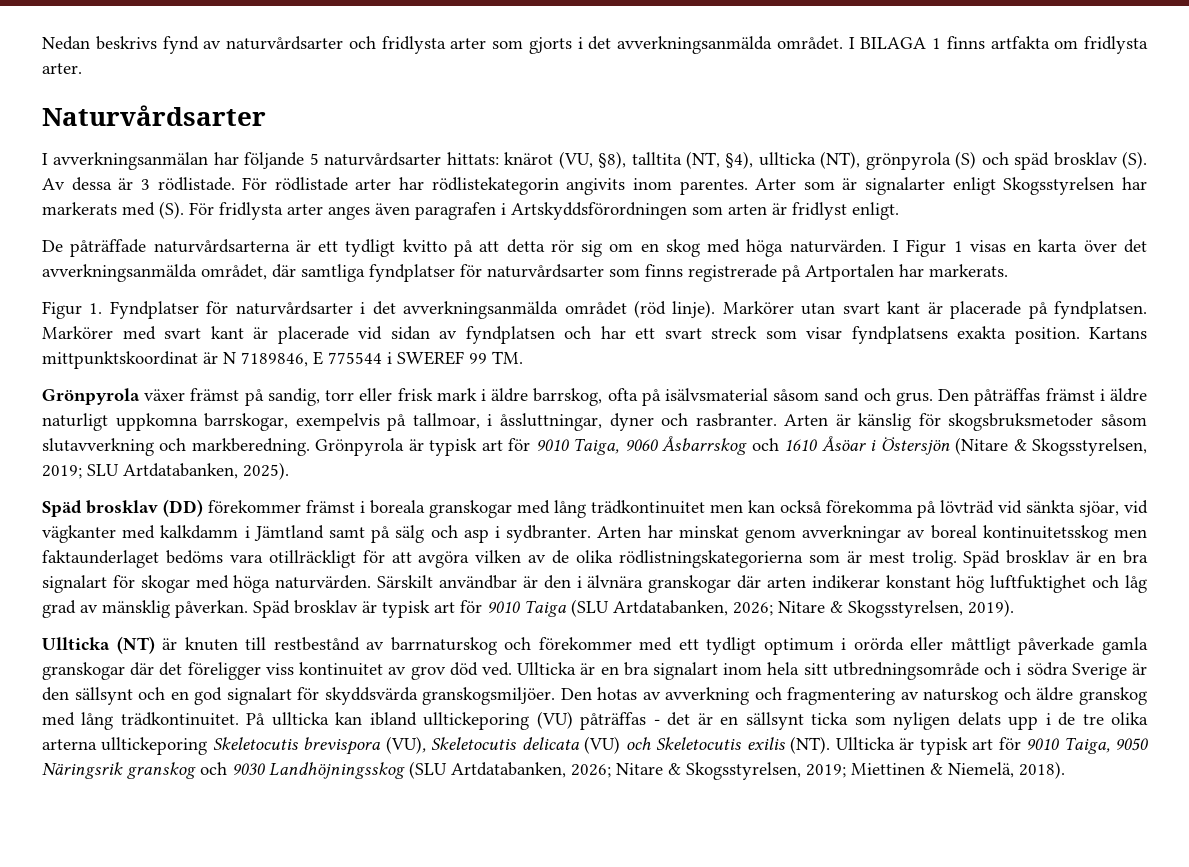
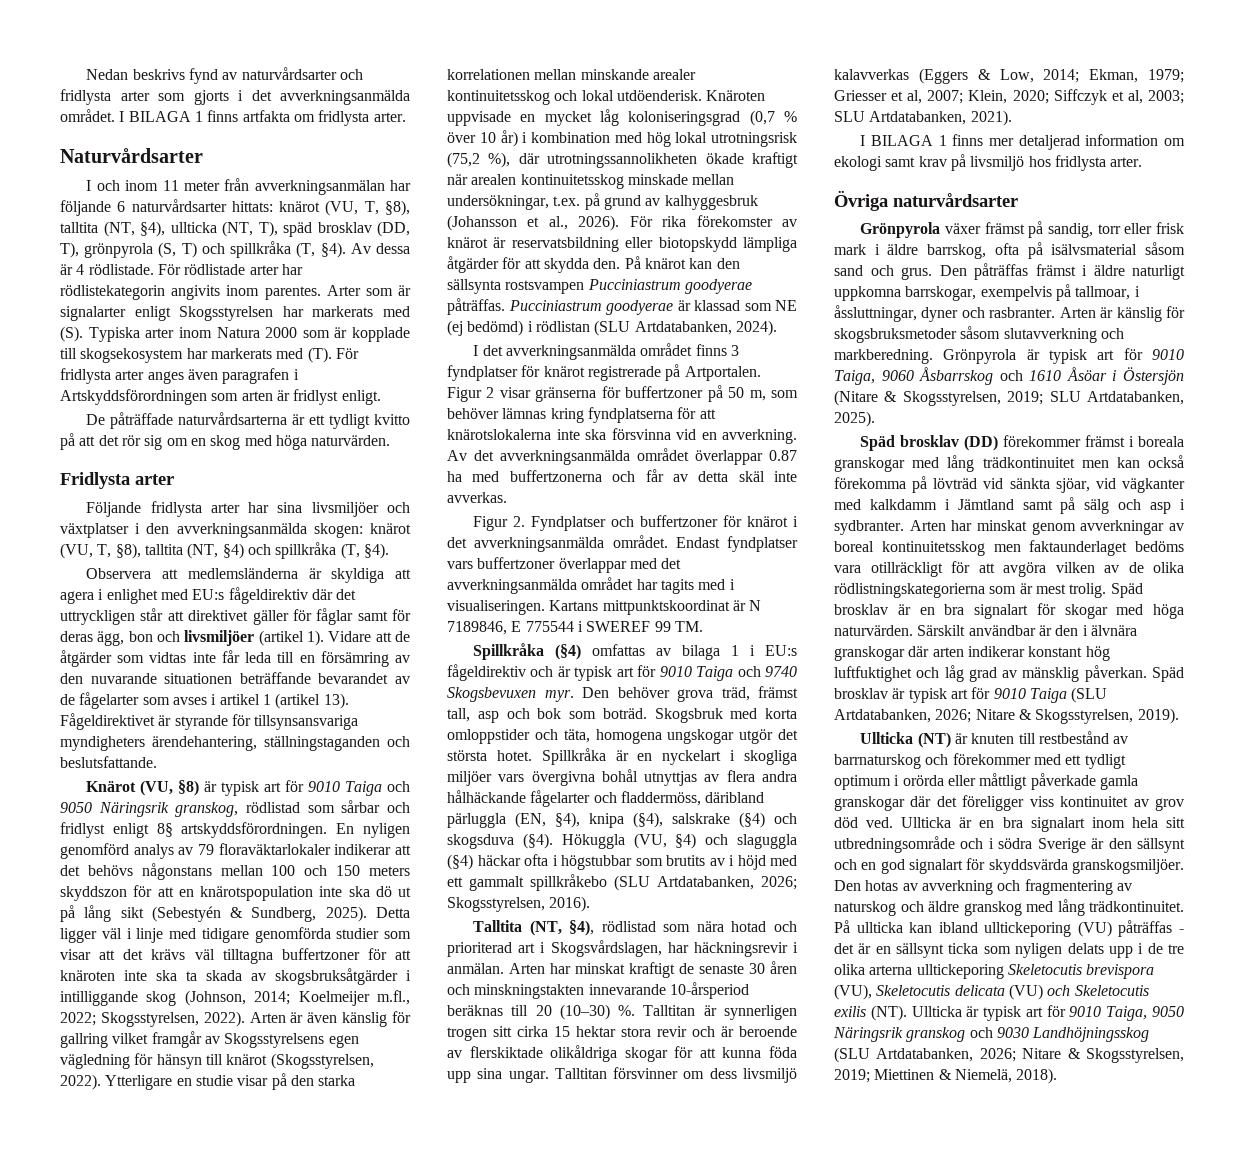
- I avverkningsanmälan har följande 5 naturvårdsarter hittats: knärot (VU, §8), talltita (NT, §4), ullticka (NT), grönpyrola (S) och späd brosklav (S). Av dessa är 3 rödlistade.
+ I och inom 11 meter från avverkningsanmälan har följande 6 naturvårdsarter hittats: knärot (VU, T, §8), talltita (NT, §4), ullticka (NT, T), späd brosklav (DD, T), grönpyrola (S, T) och spillkråka (T, §4). Av dessa är 4 rödlistade.
- Arter som är signalarter enligt Skogsstyrelsen har markerats med (S). För fridlysta arter anges även paragrafen i Artskyddsförordningen som arten är fridlyst enligt.
+ Arter som är signalarter enligt Skogsstyrelsen har markerats med (S). Typiska arter inom Natura 2000 som är kopplade till skogsekosystem har markerats med (T). För fridlysta arter anges även paragrafen i Artskyddsförordningen som arten är fridlyst enligt.
- De påträffade naturvårdsarterna är ett tydligt kvitto på att detta rör sig om en skog med höga naturvärden. I Figur 1 visas en karta över det avverkningsanmälda området, där samtliga fyndplatser för naturvårdsarter som finns registrerade på Artportalen har markerats.
- Figur 1. Fyndplatser för naturvårdsarter i det avverkningsanmälda området (röd linje). Markörer utan svart kant är placerade på fyndplatsen. Markörer med svart kant är placerade vid sidan av fyndplatsen och har ett svart streck som visar fyndplatsens exakta position.
+ De påträffade naturvårdsarterna är ett tydligt kvitto på att det rör sig om en skog med höga naturvärden.
+ Fridlysta arter
+ Följande fridlysta arter har sina livsmiljöer och växtplatser i den avverkningsanmälda skogen: knärot (VU, T, §8), talltita (NT, §4) och spillkråka (T, §4).
+ Observera att medlemsländerna är skyldiga att agera i enlighet med EU:s fågeldirektiv där det uttryckligen står att direktivet gäller för fåglar samt för deras ägg, bon och livsmiljöer (artikel 1). Vidare att de åtgärder som vidtas inte får leda till en försämring av den nuvarande situationen beträffande bevarandet av de fågelarter som avses i artikel 1 (artikel 13). Fågeldirektivet är styrande för tillsynsansvariga myndigheters ärendehantering, ställningstaganden och beslutsfattande.
+ Knärot (VU, §8) är typisk art för 9010 Taiga och 9050 Näringsrik granskog, rödlistad som sårbar och fridlyst enligt 8§ artskyddsförordningen. En nyligen genomförd analys av 79 floraväktarlokaler indikerar att det behövs någonstans mellan 100 och 150 meters skyddszon för att en knärotspopulation inte ska dö ut på lång sikt (Sebestyén & Sundberg, 2025). Detta ligger väl i linje med tidigare genomförda studier som visar att det krävs väl tilltagna buffertzoner för att knäroten inte ska ta skada av skogsbruksåtgärder i intilliggande skog (Johnson, 2014; Koelmeijer m.fl., 2022; Skogsstyrelsen, 2022). Arten är även känslig för gallring vilket framgår av Skogsstyrelsens egen vägledning för hänsyn till knärot (Skogsstyrelsen, 2022). Ytterligare en studie visar på den starka korrelationen mellan minskande arealer kontinuitetsskog och lokal utdöenderisk. Knäroten uppvisade en mycket låg koloniseringsgrad (0,7 % över 10 år) i kombination med hög lokal utrotningsrisk (75,2 %), där utrotningssannolikheten ökade kraftigt när arealen kontinuitetsskog minskade mellan undersökningar, t.ex. på grund av kalhyggesbruk (Johansson et al., 2026). För rika förekomster av knärot är reservatsbildning eller biotopskydd lämpliga åtgärder för att skydda den. På knärot kan den sällsynta rostsvampen Pucciniastrum goodyerae påträffas. Pucciniastrum goodyerae är klassad som NE (ej bedömd) i rödlistan (SLU Artdatabanken, 2024).
+ I det avverkningsanmälda området finns 3 fyndplatser för knärot registrerade på Artportalen. Figur 2 visar gränserna för buffertzoner på 50 m, som behöver lämnas kring fyndplatserna för att knärotslokalerna inte ska försvinna vid en avverkning. Av det avverkningsanmälda området överlappar 0.87 ha med buffertzonerna och får av detta skäl inte avverkas.
+ Figur 2. Fyndplatser och buffertzoner för knärot i det avverkningsanmälda området. Endast fyndplatser vars buffertzoner överlappar med det avverkningsanmälda området har tagits med i visualiseringen.
+ Spillkråka (§4) omfattas av bilaga 1 i EU:s fågeldirektiv och är typisk art för 9010 Taiga och 9740 Skogsbevuxen myr. Den behöver grova träd, främst tall, asp och bok som boträd. Skogsbruk med korta omloppstider och täta, homogena ungskogar utgör det största hotet. Spillkråka är en nyckelart i skogliga miljöer vars övergivna bohål utnyttjas av flera andra hålhäckande fågelarter och fladdermöss, däribland pärluggla (EN, §4), knipa (§4), salskrake (§4) och skogsduva (§4). Hökuggla (VU, §4) och slaguggla (§4) häckar ofta i högstubbar som brutits av i höjd med ett gammalt spillkråkebo (SLU Artdatabanken, 2026; Skogsstyrelsen, 2016).
+ Talltita (NT, §4), rödlistad som nära hotad och prioriterad art i Skogsvårdslagen, har häckningsrevir i anmälan. Arten har minskat kraftigt de senaste 30 åren och minskningstakten innevarande 10-årsperiod beräknas till 20 (10–30) %. Talltitan är synnerligen trogen sitt cirka 15 hektar stora revir och är beroende av flerskiktade olikåldriga skogar för att kunna föda upp sina ungar. Talltitan försvinner om dess livsmiljö kalavverkas (Eggers & Low, 2014; Ekman, 1979; Griesser et al, 2007; Klein, 2020; Siffczyk et al, 2003; SLU Artdatabanken, 2021).
+ I BILAGA 1 finns mer detaljerad information om ekologi samt krav på livsmiljö hos fridlysta arter.
+ Övriga naturvårdsarter

